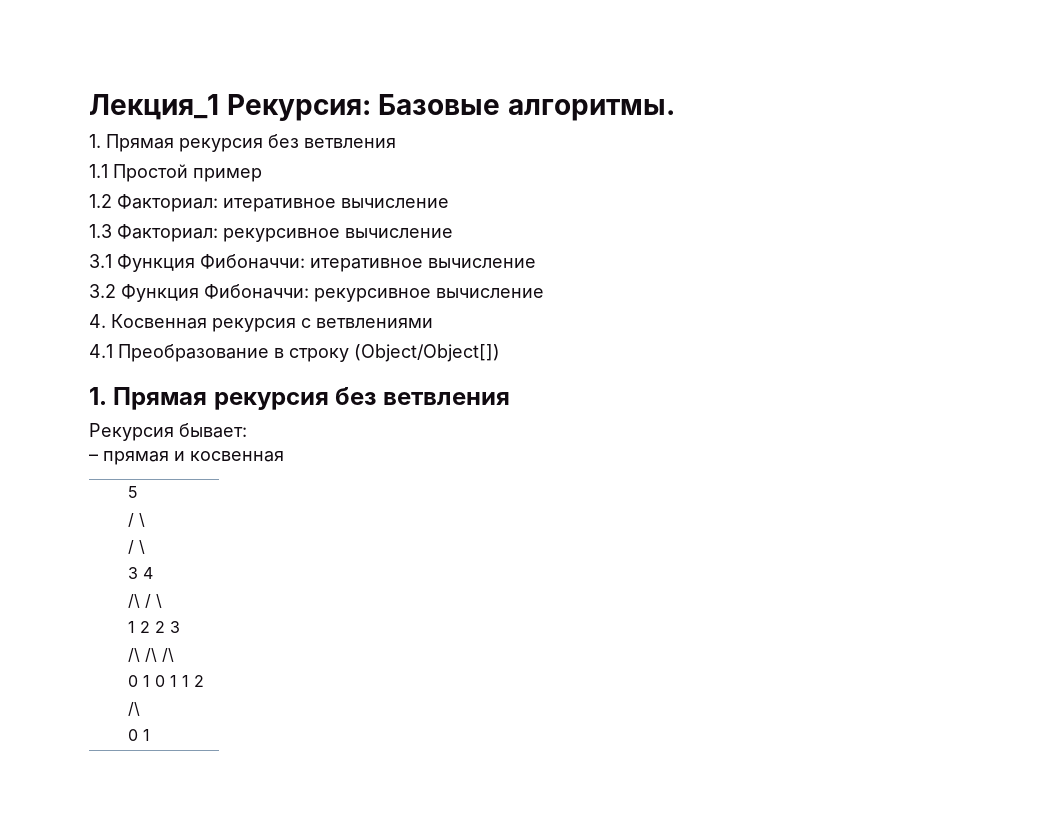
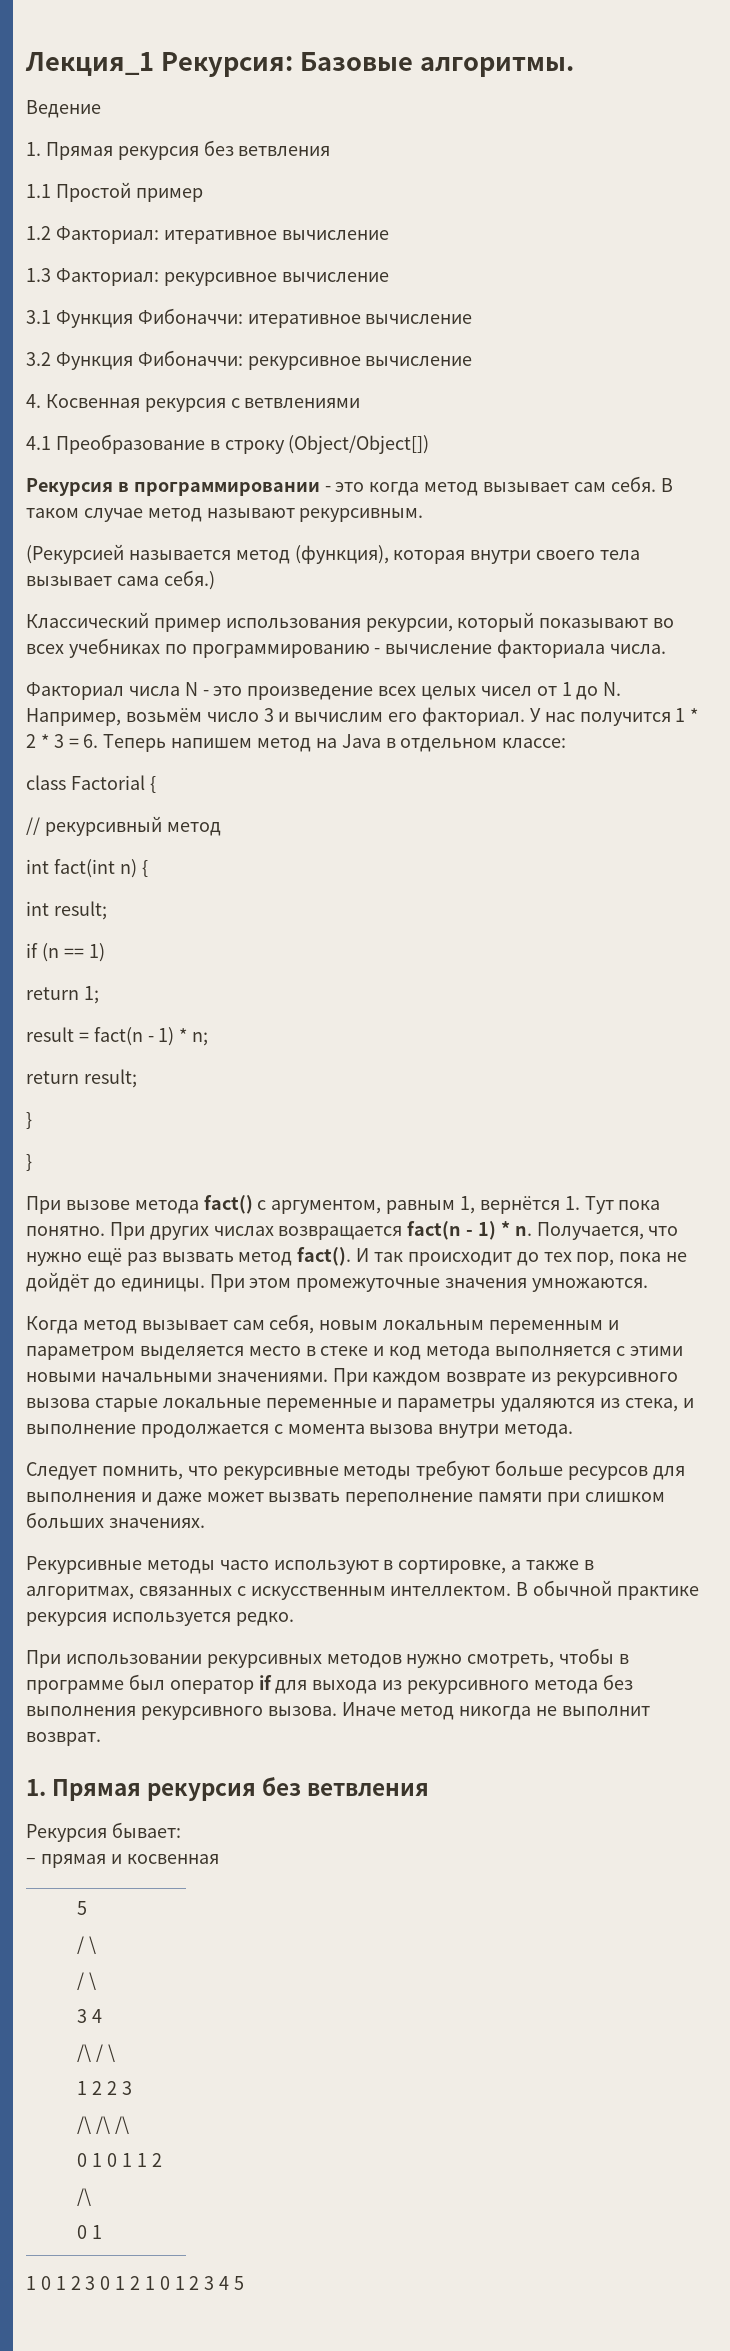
+ Ведение
+ Рекурсия в программировании - это когда метод вызывает сам себя. В таком случае метод называют рекурсивным.
+ (Рекурсией называется метод (функция), которая внутри своего тела вызывает сама себя.)
+ Классический пример использования рекурсии, который показывают во всех учебниках по программированию - вычисление факториала числа.
+ Факториал числа N - это произведение всех целых чисел от 1 до N. Например, возьмём число 3 и вычислим его факториал. У нас получится 1 * 2 * 3 = 6. Теперь напишем метод на Java в отдельном классе:
+ class Factorial {
+ // рекурсивный метод
+ int fact(int n) {
+ int result;
+ if (n == 1)
+ return 1;
+ result = fact(n - 1) * n;
+ return result;
+ }
+ }
+ При вызове метода fact() с аргументом, равным 1, вернётся 1. Тут пока понятно. При других числах возвращается fact(n - 1) * n. Получается, что нужно ещё раз вызвать метод fact(). И так происходит до тех пор, пока не дойдёт до единицы. При этом промежуточные значения умножаются.
+ Когда метод вызывает сам себя, новым локальным переменным и параметром выделяется место в стеке и код метода выполняется с этими новыми начальными значениями. При каждом возврате из рекурсивного вызова старые локальные переменные и параметры удаляются из стека, и выполнение продолжается с момента вызова внутри метода.
+ Следует помнить, что рекурсивные методы требуют больше ресурсов для выполнения и даже может вызвать переполнение памяти при слишком больших значениях.
+ Рекурсивные методы часто используют в сортировке, а также в алгоритмах, связанных с искусственным интеллектом. В обычной практике рекурсия используется редко.
+ При использовании рекурсивных методов нужно смотреть, чтобы в программе был оператор if для выхода из рекурсивного метода без выполнения рекурсивного вызова. Иначе метод никогда не выполнит возврат.
+ 1 0 1 2 3 0 1 2 1 0 1 2 3 4 5

